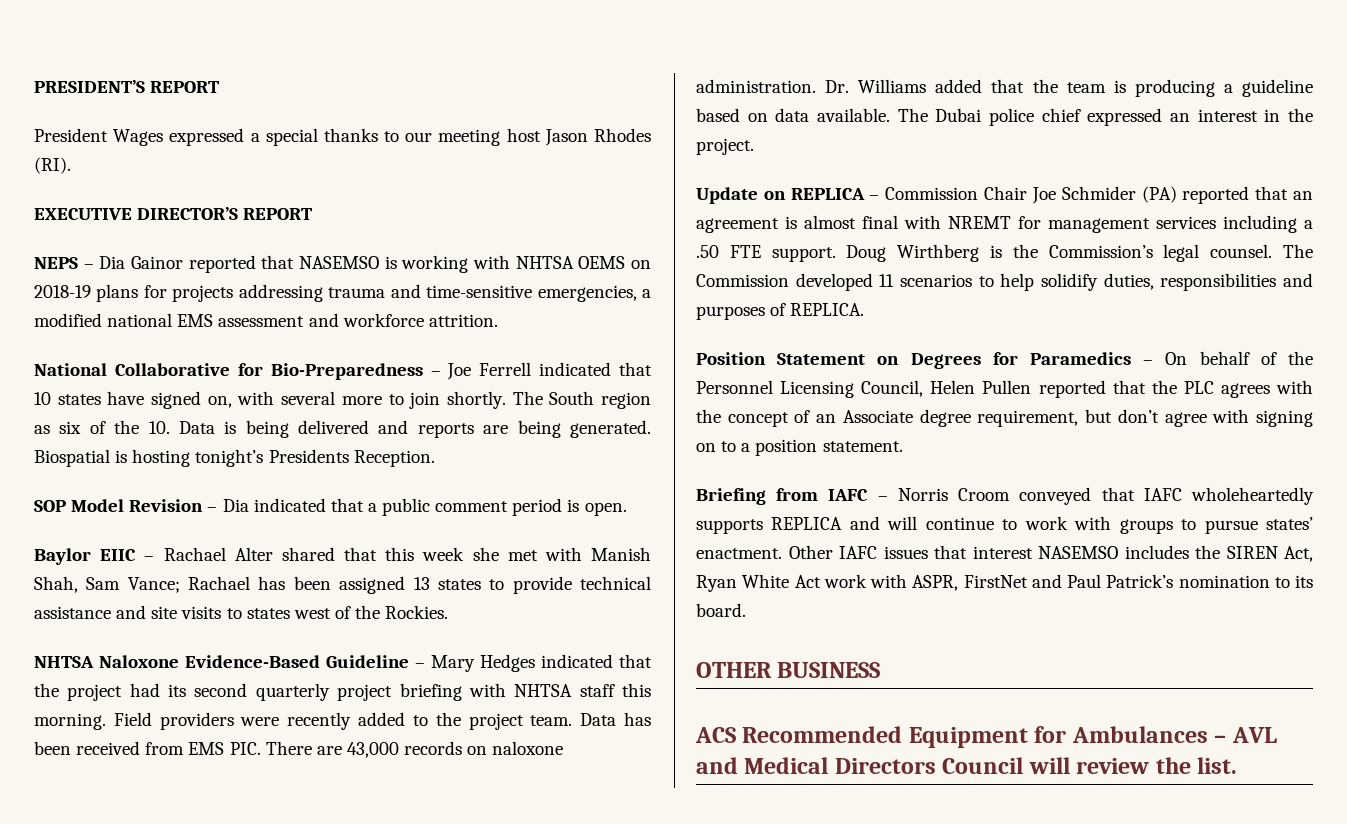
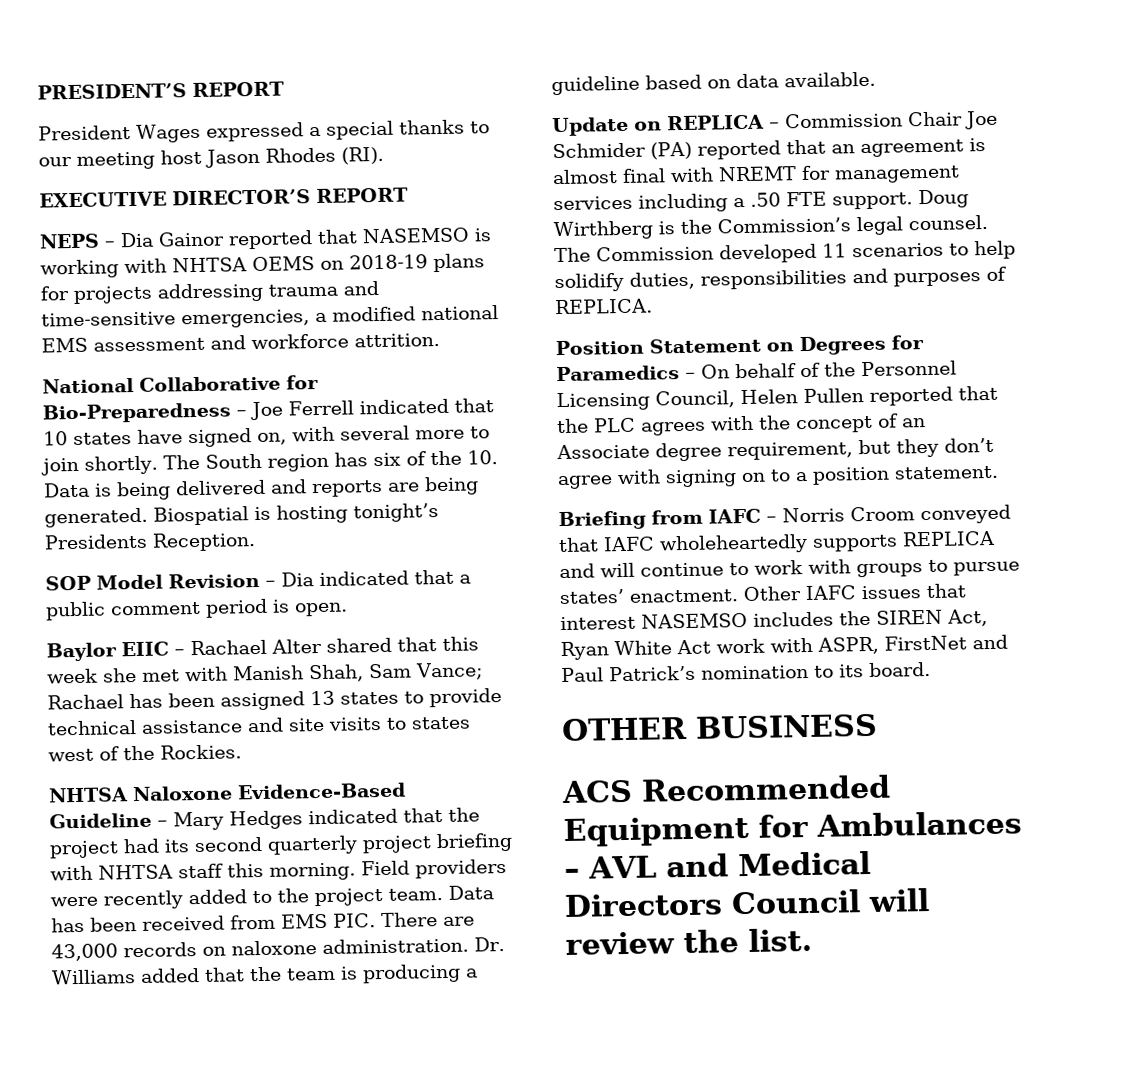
- The South region as six of the 10. Data is being delivered and reports are being generated.
+ The South region has six of the 10. Data is being delivered and reports are being generated.
- The Dubai police chief expressed an interest in the project.
- Position Statement on Degrees for Paramedics – On behalf of the Personnel Licensing Council, Helen Pullen reported that the PLC agrees with the concept of an Associate degree requirement, but don’t agree with signing on to a position statement.
+ Position Statement on Degrees for Paramedics – On behalf of the Personnel Licensing Council, Helen Pullen reported that the PLC agrees with the concept of an Associate degree requirement, but they don’t agree with signing on to a position statement.

